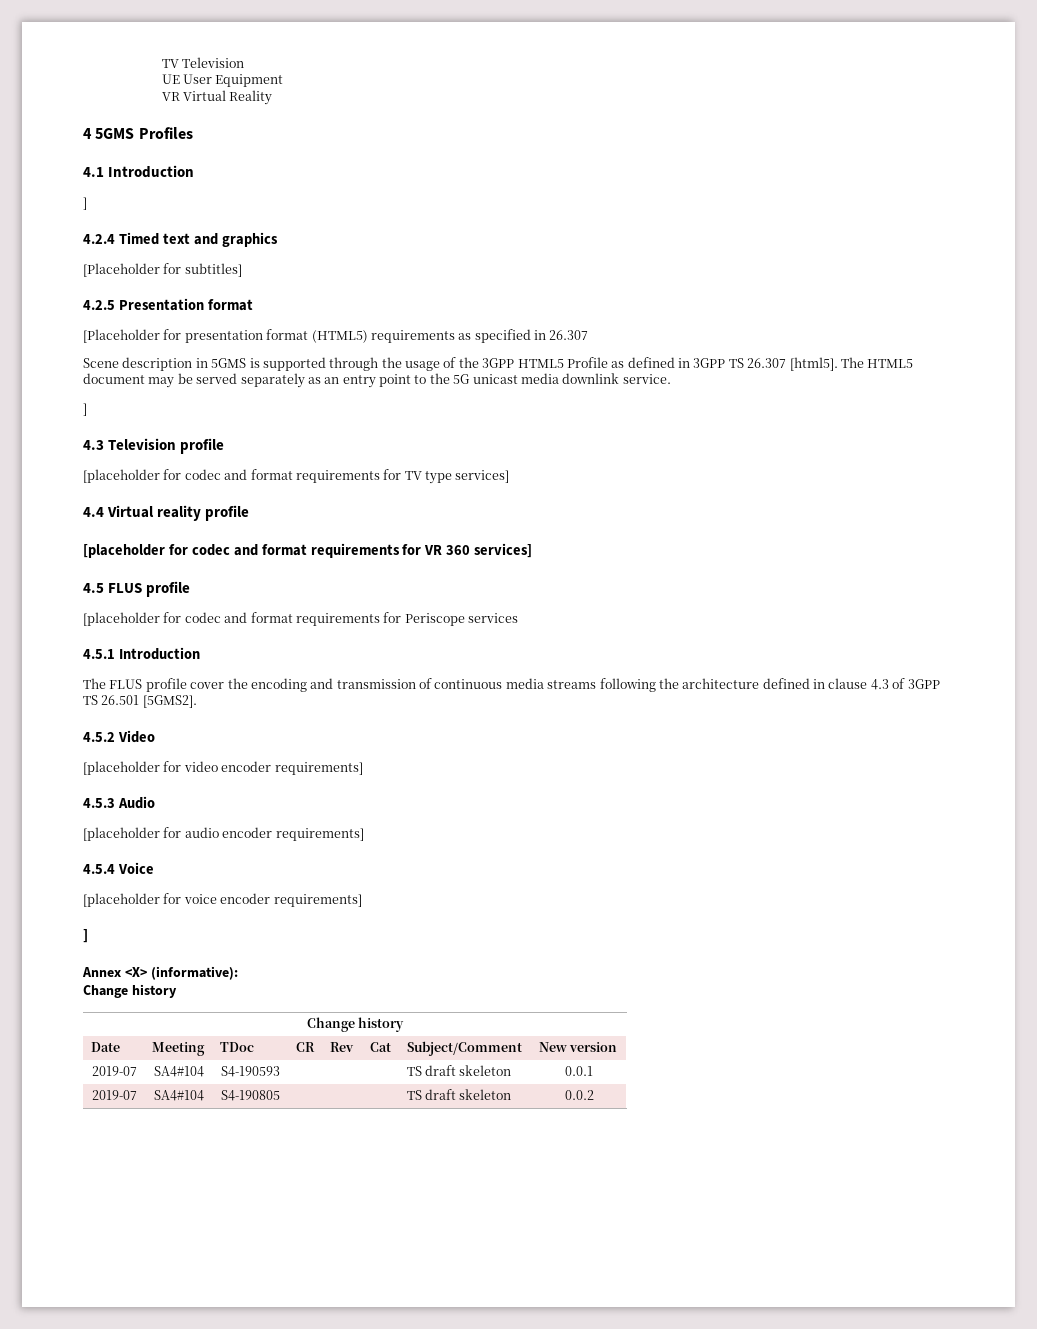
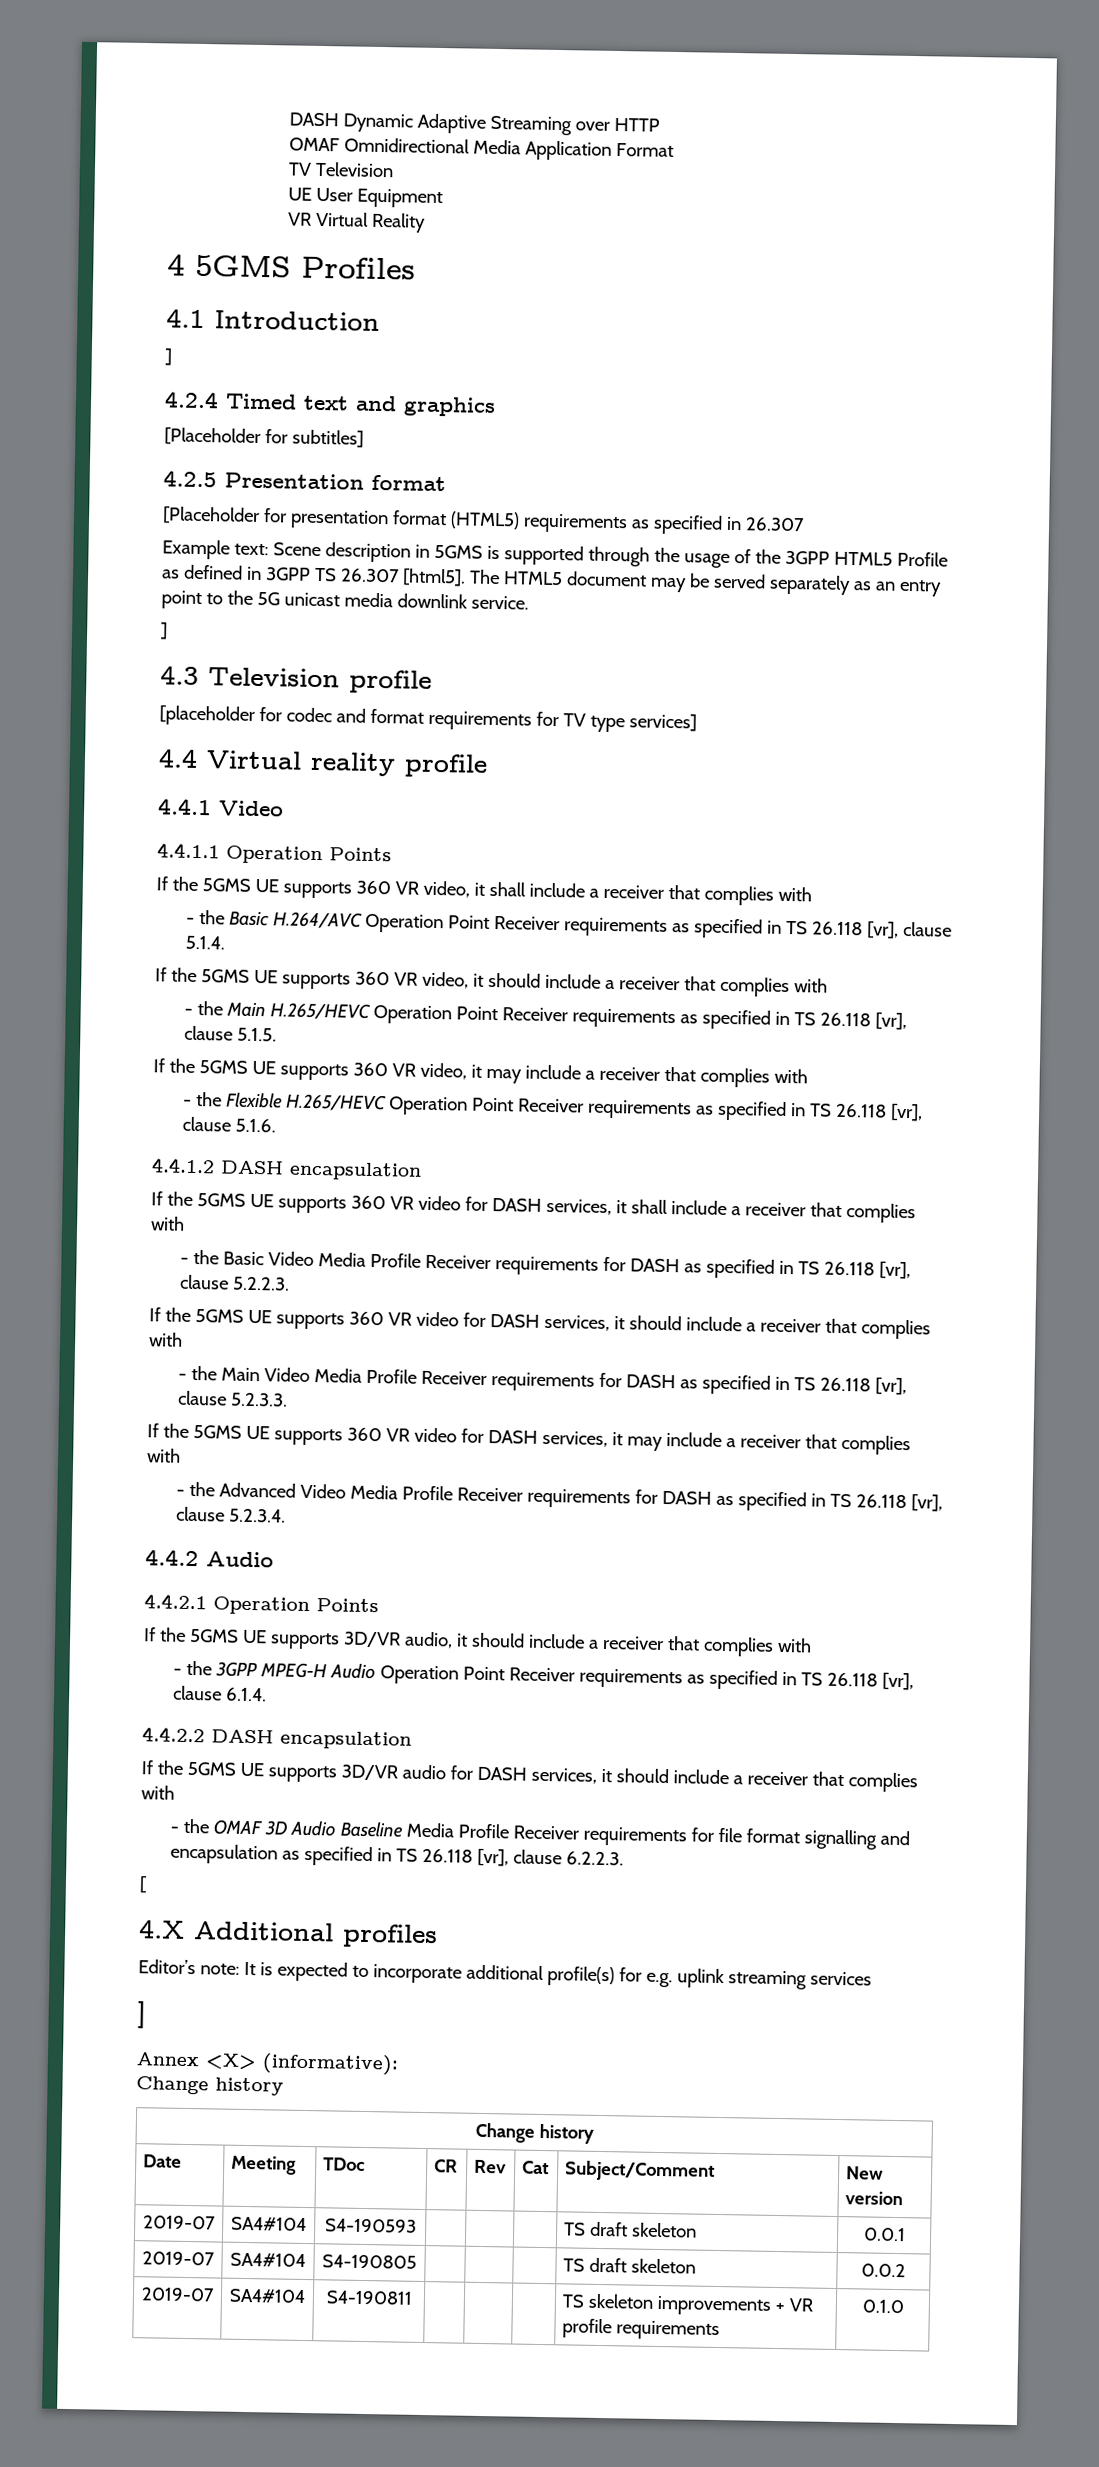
+ DASH Dynamic Adaptive Streaming over HTTP
+ OMAF Omnidirectional Media Application Format
- Scene description in 5GMS is supported through the usage of the 3GPP HTML5 Profile as defined in 3GPP TS 26.307 [html5].
+ Example text: Scene description in 5GMS is supported through the usage of the 3GPP HTML5 Profile as defined in 3GPP TS 26.307 [html5].
- [placeholder for codec and format requirements for VR 360 services]
- 4.5 FLUS profile
- [placeholder for codec and format requirements for Periscope services
- 4.5.1 Introduction
- The FLUS profile cover the encoding and transmission of continuous media streams following the architecture defined in clause 4.3 of 3GPP TS 26.501 [5GMS2].
- 4.5.2 Video
- [placeholder for video encoder requirements]
- 4.5.3 Audio
- [placeholder for audio encoder requirements]
- 4.5.4 Voice
- [placeholder for voice encoder requirements]
+ 4.4.1 Video
+ 4.4.1.1 Operation Points
+ If the 5GMS UE supports 360 VR video, it shall include a receiver that complies with
+ - the Basic H.264/AVC Operation Point Receiver requirements as specified in TS 26.118 [vr], clause 5.1.4.
+ If the 5GMS UE supports 360 VR video, it should include a receiver that complies with
+ - the Main H.265/HEVC Operation Point Receiver requirements as specified in TS 26.118 [vr], clause 5.1.5.
+ If the 5GMS UE supports 360 VR video, it may include a receiver that complies with
+ - the Flexible H.265/HEVC Operation Point Receiver requirements as specified in TS 26.118 [vr], clause 5.1.6.
+ 4.4.1.2 DASH encapsulation
+ If the 5GMS UE supports 360 VR video for DASH services, it shall include a receiver that complies with
+ - the Basic Video Media Profile Receiver requirements for DASH as specified in TS 26.118 [vr], clause 5.2.2.3.
+ If the 5GMS UE supports 360 VR video for DASH services, it should include a receiver that complies with
+ - the Main Video Media Profile Receiver requirements for DASH as specified in TS 26.118 [vr], clause 5.2.3.3.
+ If the 5GMS UE supports 360 VR video for DASH services, it may include a receiver that complies with
+ - the Advanced Video Media Profile Receiver requirements for DASH as specified in TS 26.118 [vr], clause 5.2.3.4.
+ 4.4.2 Audio
+ 4.4.2.1 Operation Points
+ If the 5GMS UE supports 3D/VR audio, it should include a receiver that complies with
+ - the 3GPP MPEG-H Audio Operation Point Receiver requirements as specified in TS 26.118 [vr], clause 6.1.4.
+ 4.4.2.2 DASH encapsulation
+ If the 5GMS UE supports 3D/VR audio for DASH services, it should include a receiver that complies with
+ - the OMAF 3D Audio Baseline Media Profile Receiver requirements for file format signalling and encapsulation as specified in TS 26.118 [vr], clause 6.2.2.3.
+ [
+ 4.X Additional profiles
+ Editor’s note: It is expected to incorporate additional profile(s) for e.g. uplink streaming services
+ 2019-07 | SA4#104 | S4-190811 | | | | TS skeleton improvements + VR profile requirements | 0.1.0

